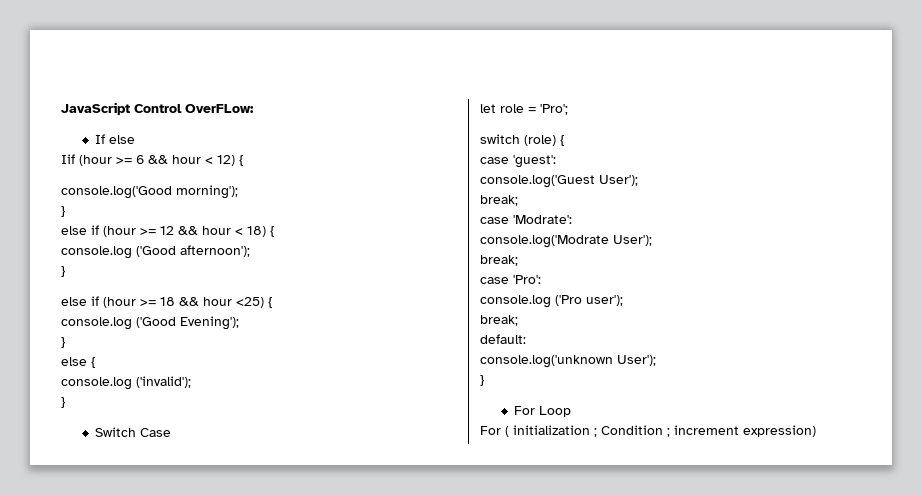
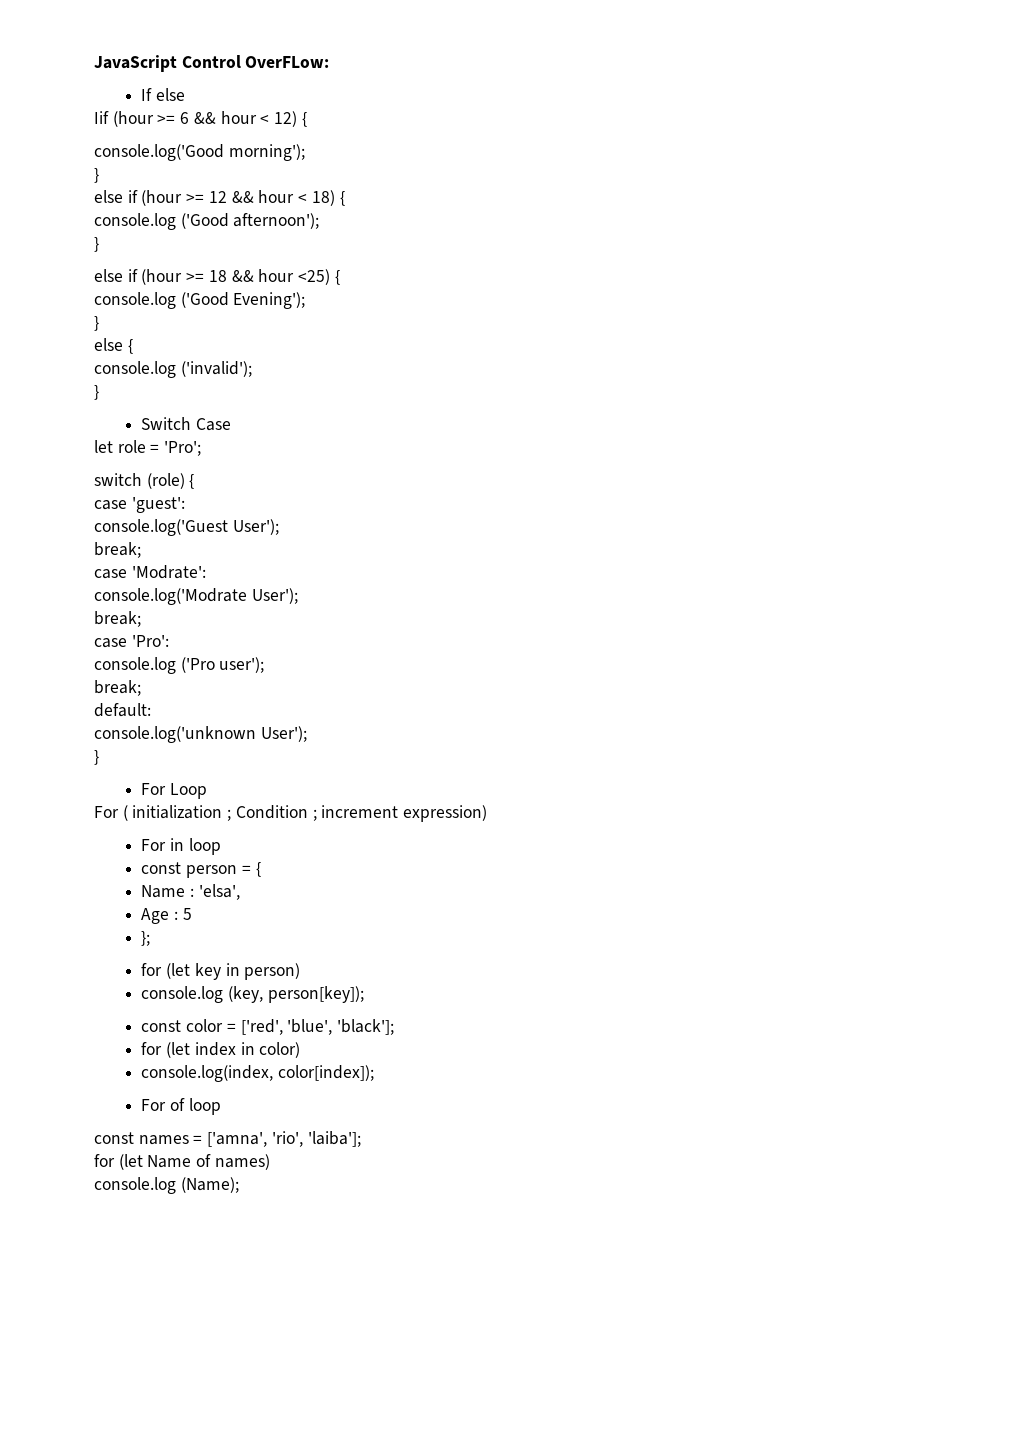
+ For in loop
+ const person = {
+ Name : 'elsa',
+ Age : 5
+ };
+ for (let key in person)
+ console.log (key, person[key]);
+ const color = ['red', 'blue', 'black'];
+ for (let index in color)
+ console.log(index, color[index]);
+ For of loop
+ const names = ['amna', 'rio', 'laiba'];
+ for (let Name of names)
+ console.log (Name);

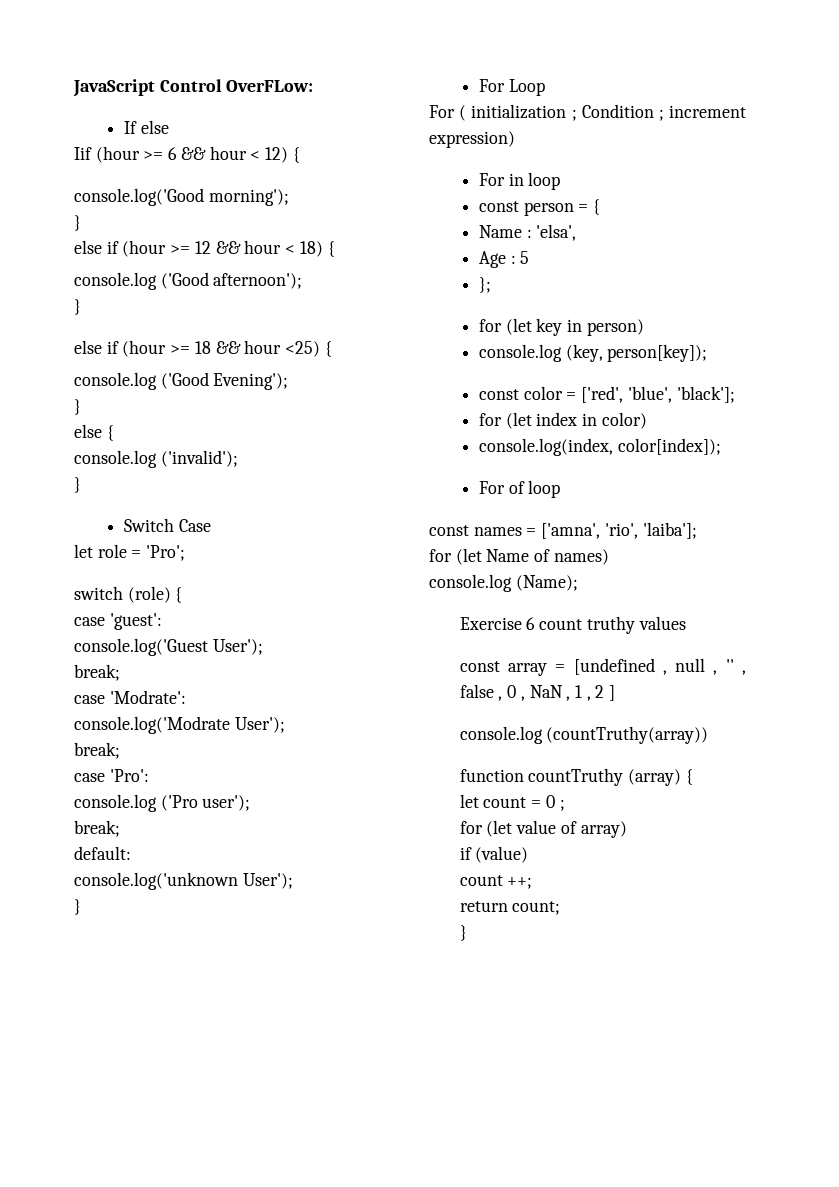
+ Exercise 6 count truthy values
+ const array = [undefined , null , '' , false , 0 , NaN , 1 , 2 ]
+ console.log (countTruthy(array))
+ function countTruthy (array) {
+ let count = 0 ;
+ for (let value of array)
+ if (value)
+ count ++;
+ return count;
+ }

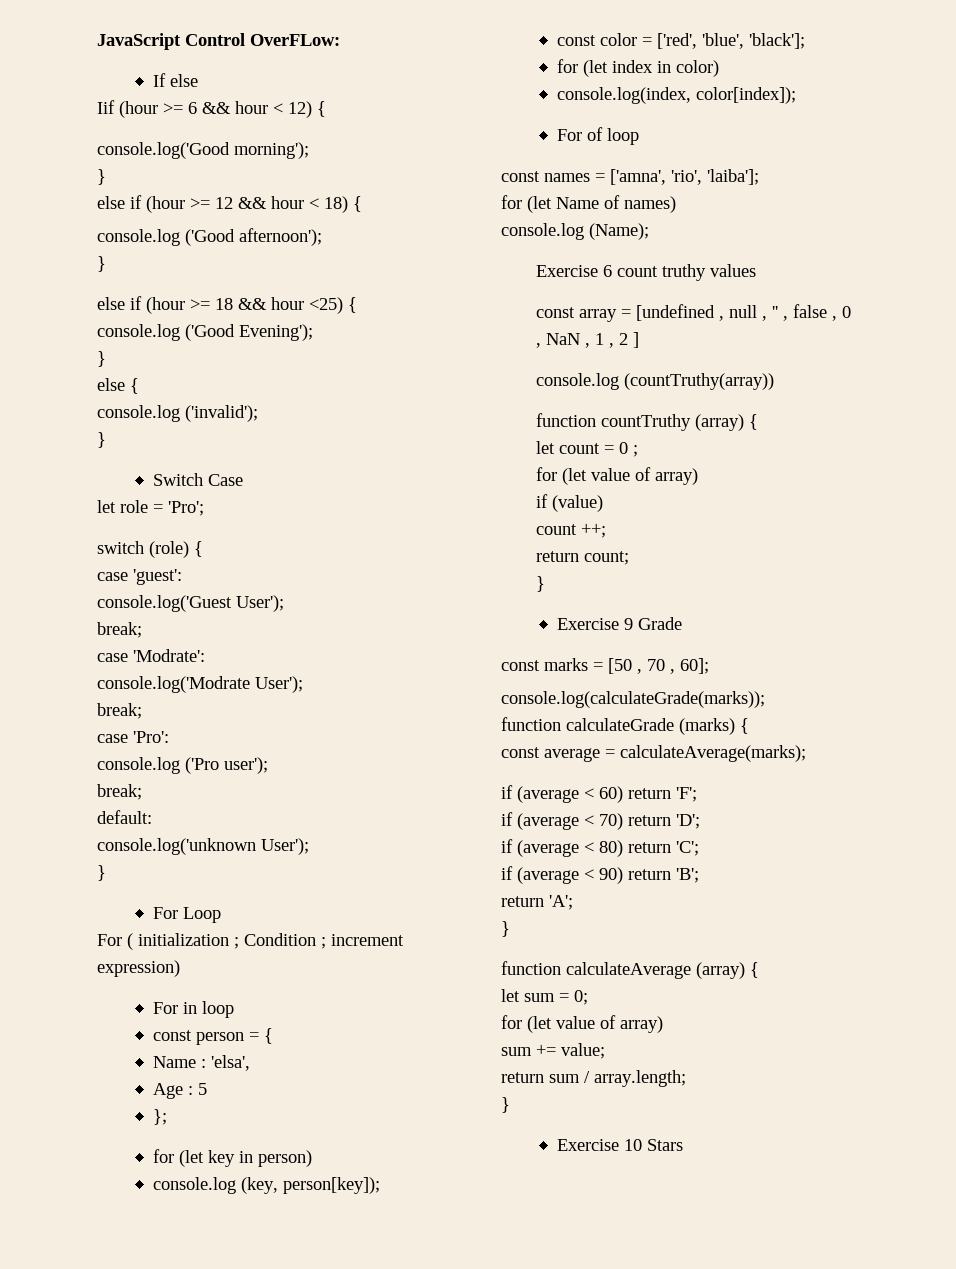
+ Exercise 9 Grade
+ const marks = [50 , 70 , 60];
+ console.log(calculateGrade(marks));
+ function calculateGrade (marks) {
+ const average = calculateAverage(marks);
+ if (average < 60) return 'F';
+ if (average < 70) return 'D';
+ if (average < 80) return 'C';
+ if (average < 90) return 'B';
+ return 'A';
+ }
+ function calculateAverage (array) {
+ let sum = 0;
+ for (let value of array)
+ sum += value;
+ return sum / array.length;
+ }
+ Exercise 10 Stars

